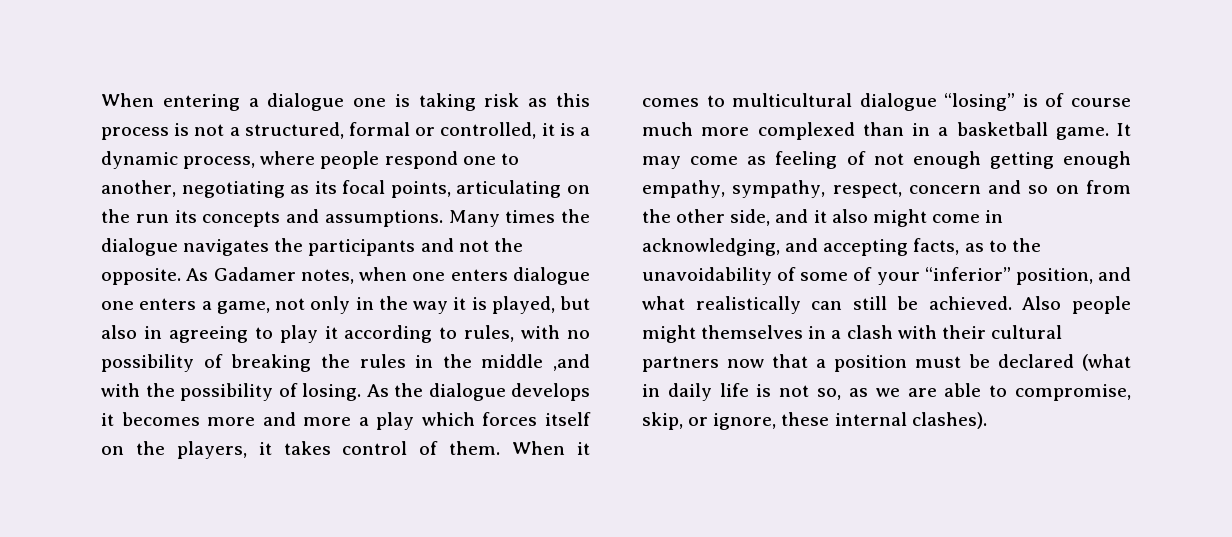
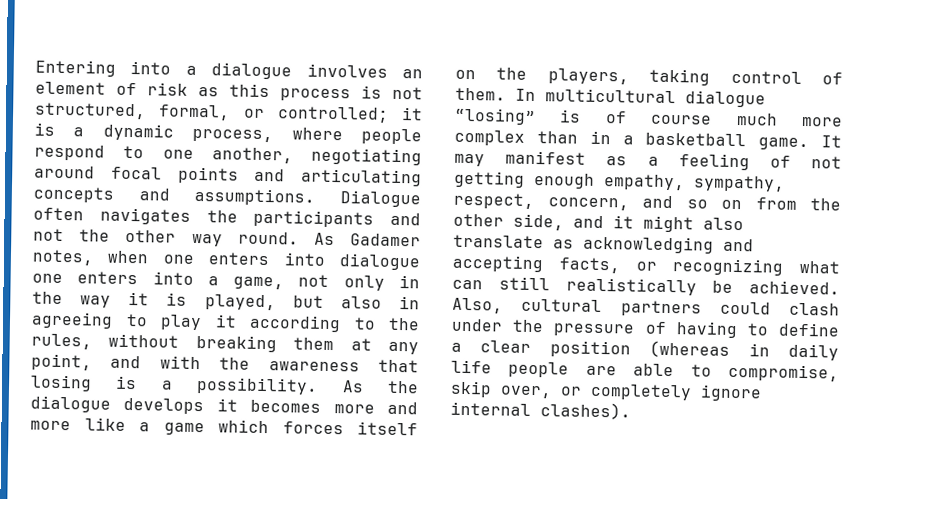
- When entering a dialogue one is taking risk as this process is not a structured, formal or controlled, it is a dynamic process, where people respond one to another, negotiating as its focal points, articulating on the run its concepts and assumptions. Many times the dialogue navigates the participants and not the opposite.
+ Entering into a dialogue involves an element of risk as this process is not structured, formal, or controlled; it is a dynamic process, where people respond to one another, negotiating around focal points and articulating concepts and assumptions. Dialogue often navigates the participants and not the other way round.
- As Gadamer notes, when one enters dialogue one enters a game, not only in the way it is played, but also in agreeing to play it according to rules, with no possibility of breaking the rules in the middle ,and with the possibility of losing.
+ As Gadamer notes, when one enters into dialogue one enters into a game, not only in the way it is played, but also in agreeing to play it according to the rules, without breaking them at any point, and with the awareness that losing is a possibility.
- As the dialogue develops it becomes more and more a play which forces itself on the players, it takes control of them.
+ As the dialogue develops it becomes more and more like a game which forces itself on the players, taking control of them.
- When it comes to multicultural dialogue “losing” is of course much more complexed than in a basketball game.
+ In multicultural dialogue “losing” is of course much more complex than in a basketball game.
- It may come as feeling of not enough getting enough empathy, sympathy, respect, concern and so on from the other side, and it also might come in acknowledging, and accepting facts, as to the unavoidability of some of your “inferior” position, and what realistically can still be achieved.
+ It may manifest as a feeling of not getting enough empathy, sympathy, respect, concern, and so on from the other side, and it might also translate as acknowledging and accepting facts, or recognizing what can still realistically be achieved.
- Also people might themselves in a clash with their cultural partners now that a position must be declared (what in daily life is not so, as we are able to compromise, skip, or ignore, these internal clashes).
+ Also, cultural partners could clash under the pressure of having to define a clear position (whereas in daily life people are able to compromise, skip over, or completely ignore internal clashes).

